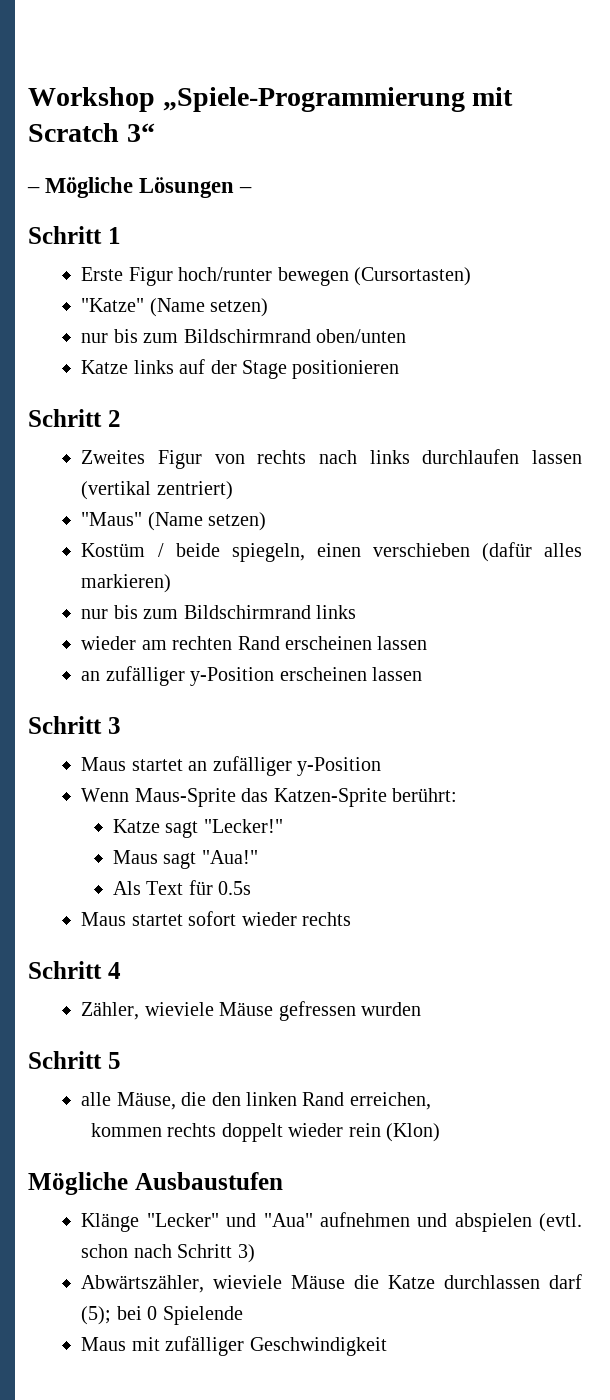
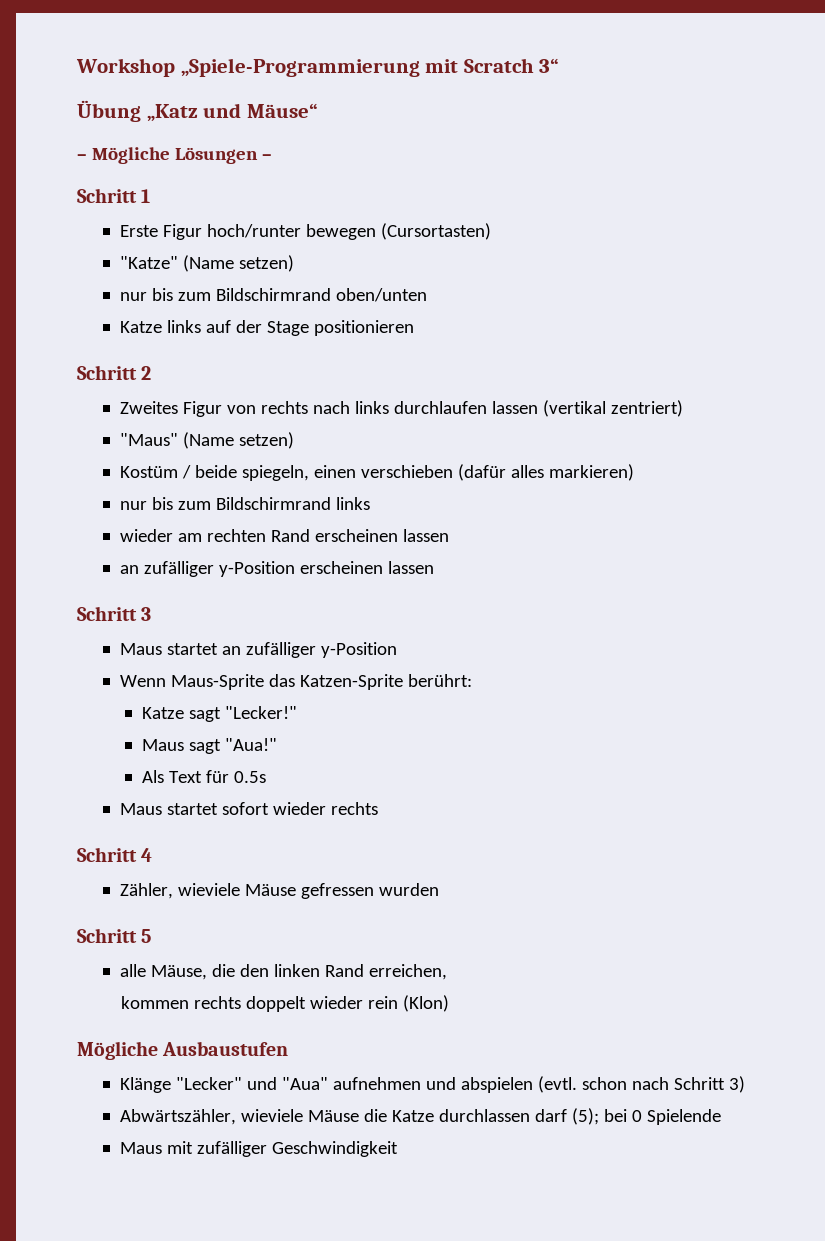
+ Übung „Katz und Mäuse“

